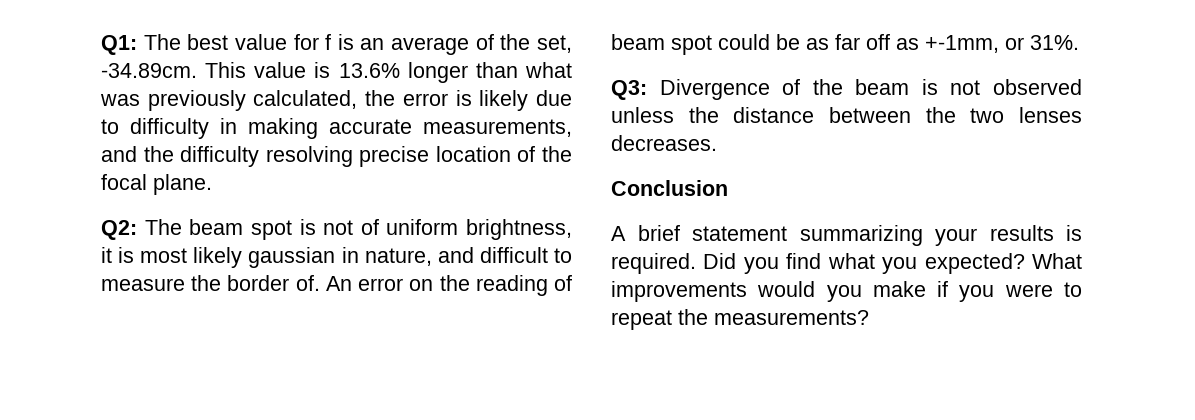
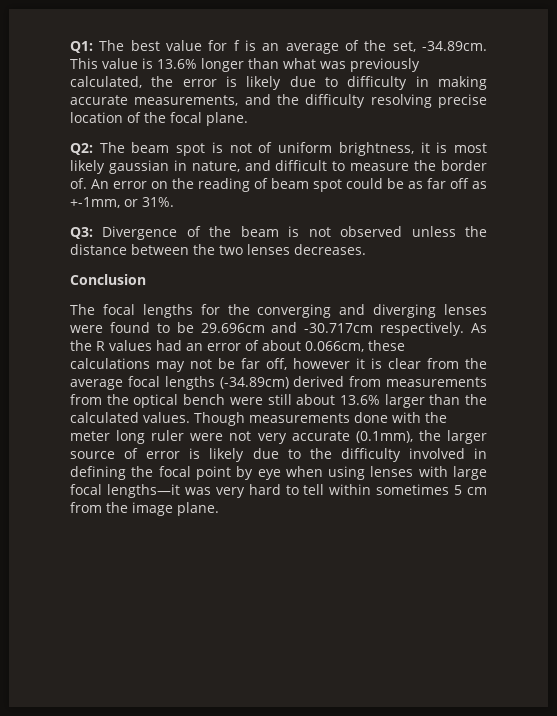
- A brief statement summarizing your results is required. Did you find what you expected? What improvements would you make if you were to repeat the measurements?
+ The focal lengths for the converging and diverging lenses were found to be 29.696cm and -30.717cm respectively. As the R values had an error of about 0.066cm, these calculations may not be far off, however it is clear from the average focal lengths (-34.89cm) derived from measurements from the optical bench were still about 13.6% larger than the calculated values. Though measurements done with the meter long ruler were not very accurate (0.1mm), the larger source of error is likely due to the difficulty involved in defining the focal point by eye when using lenses with large focal lengths—it was very hard to tell within sometimes 5 cm from the image plane.

